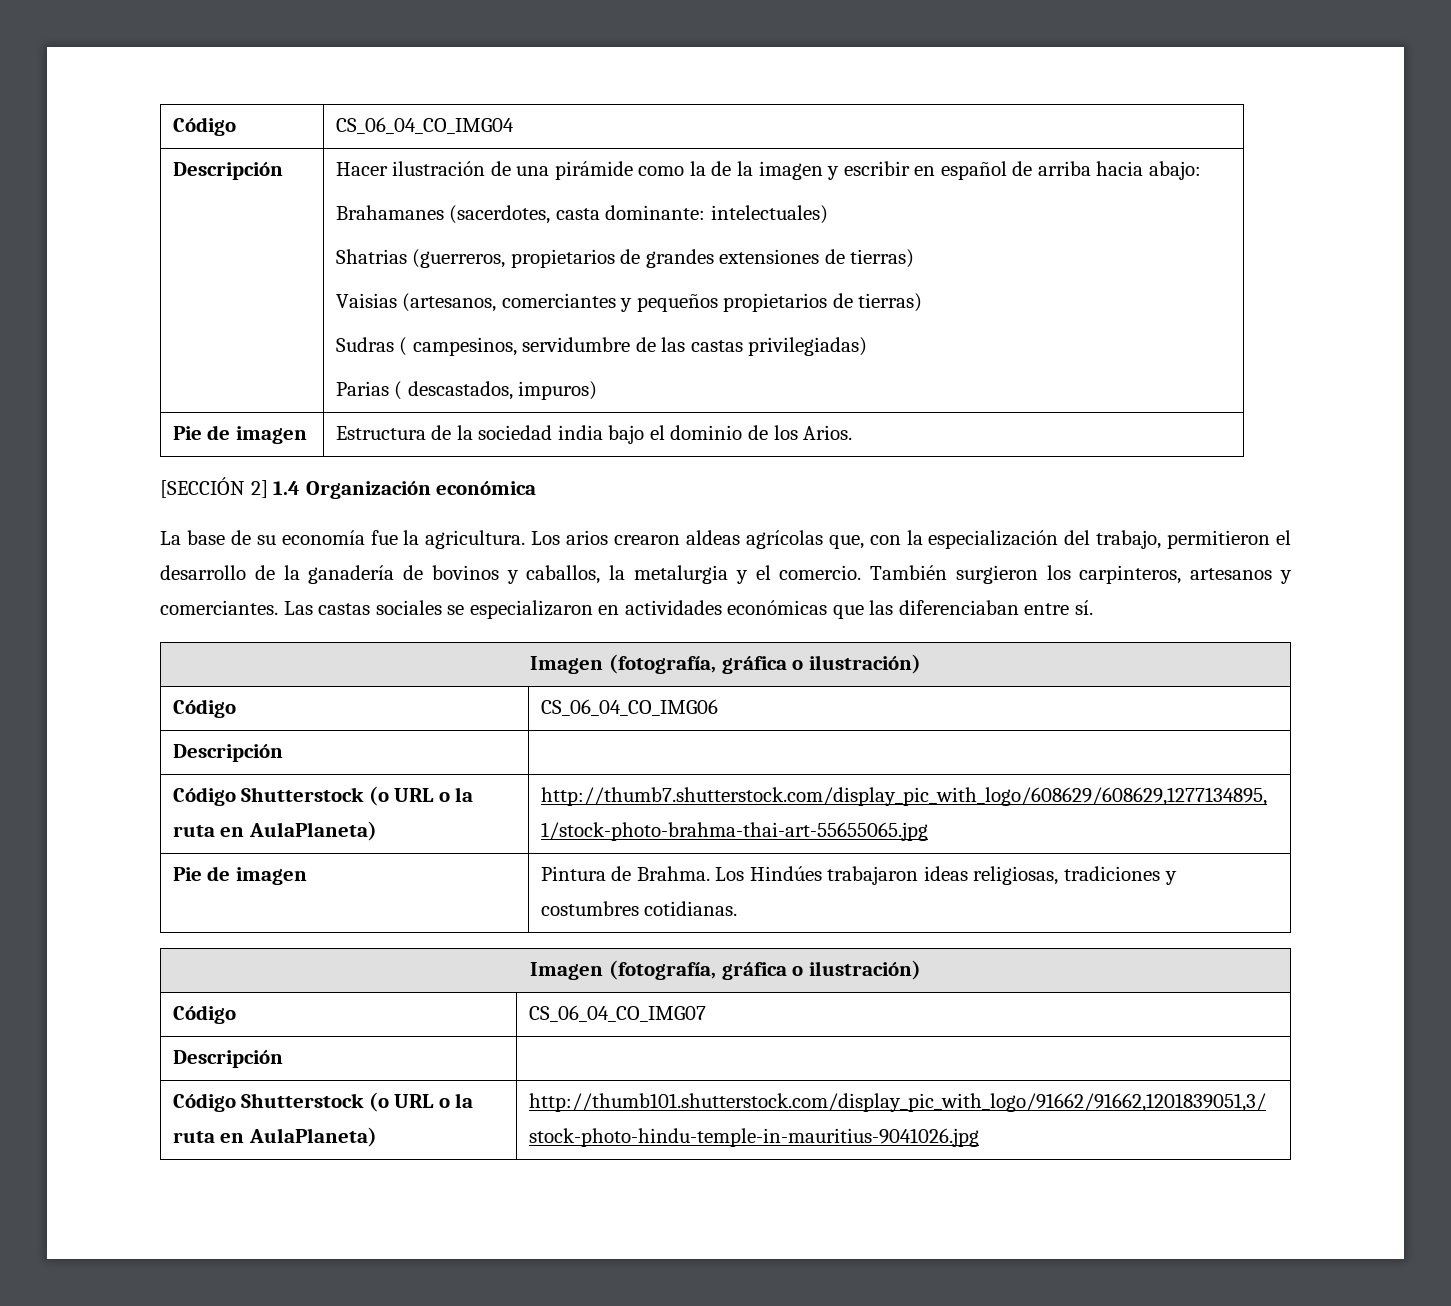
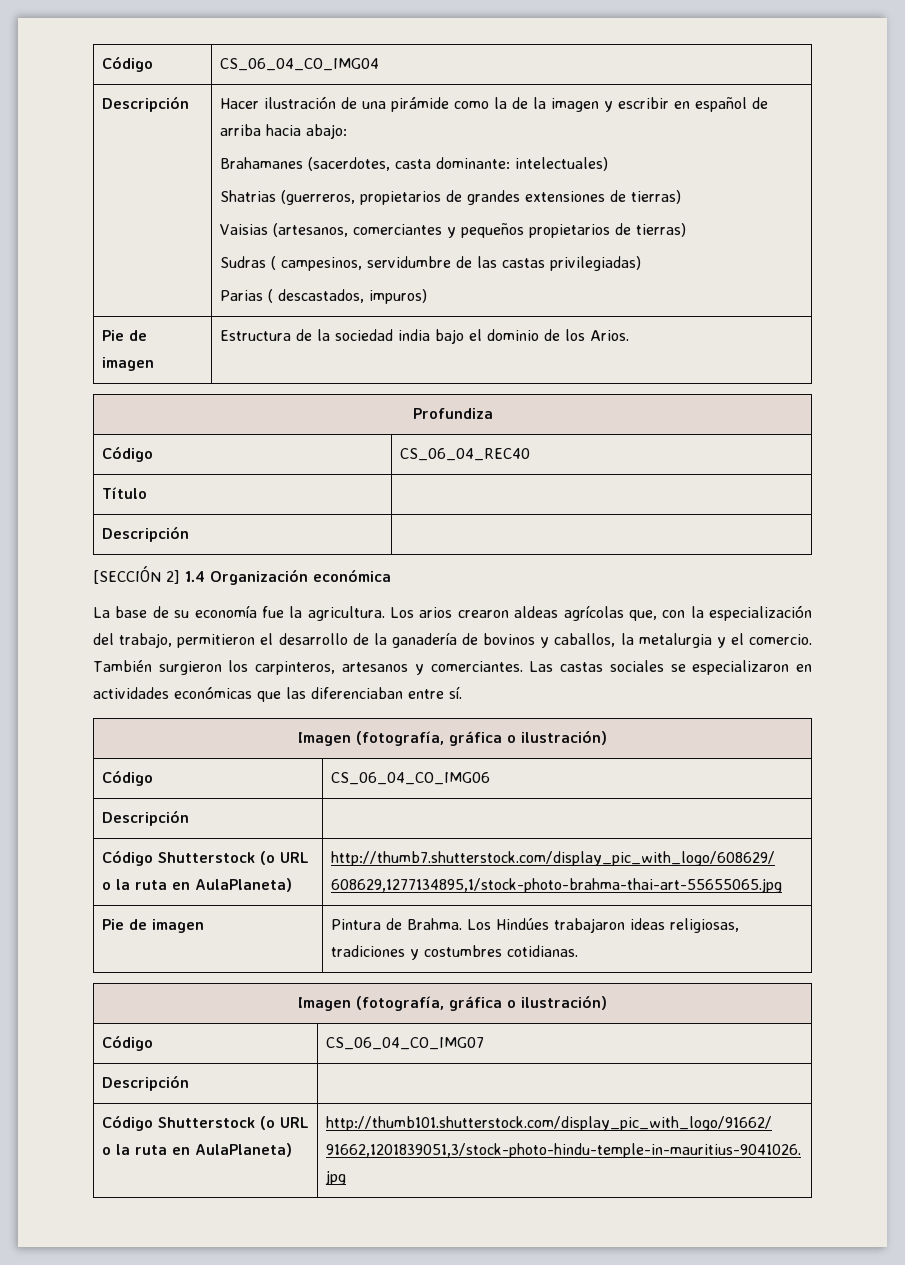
+ Profundiza
+ Código | CS_06_04_REC40
+ Título |
+ Descripción |

